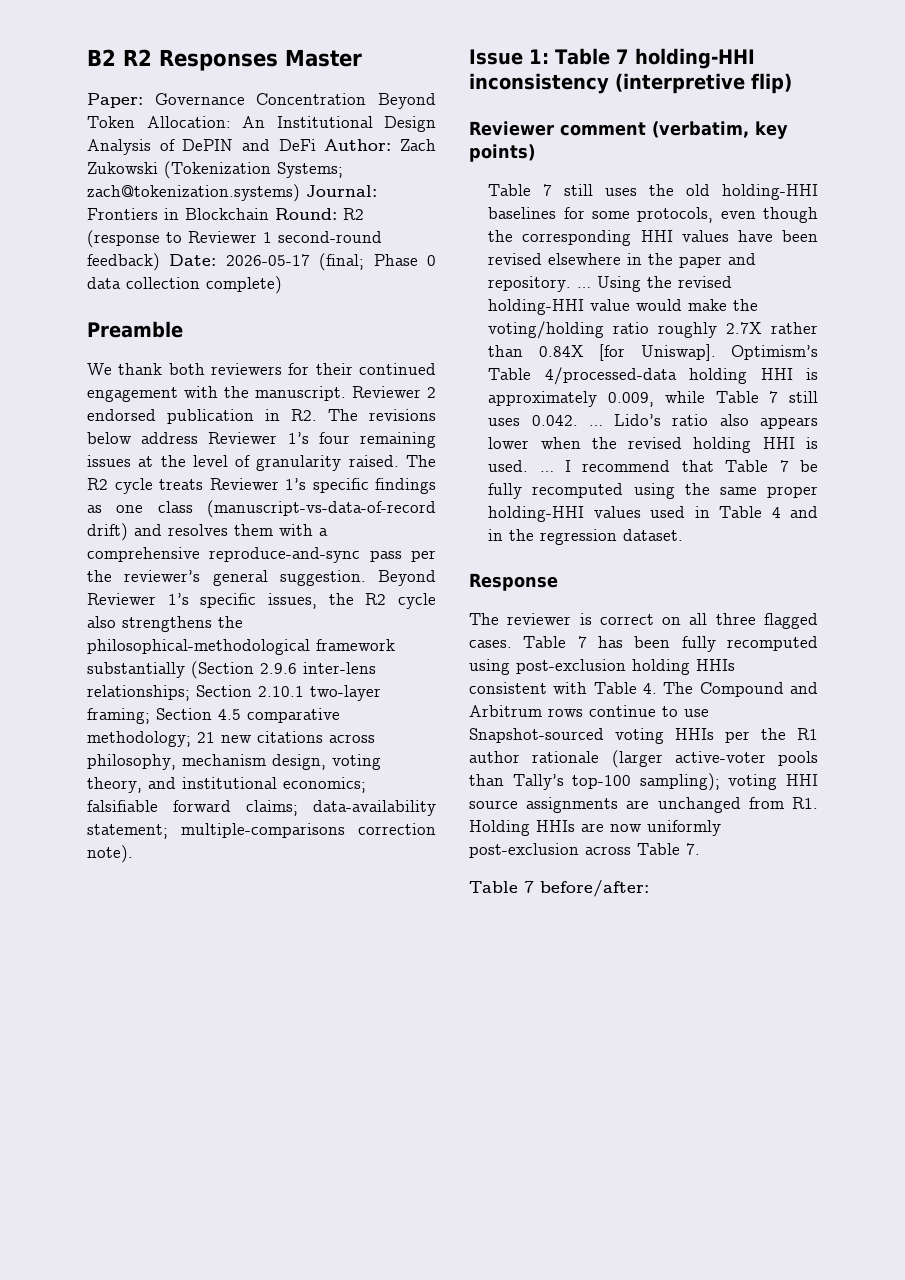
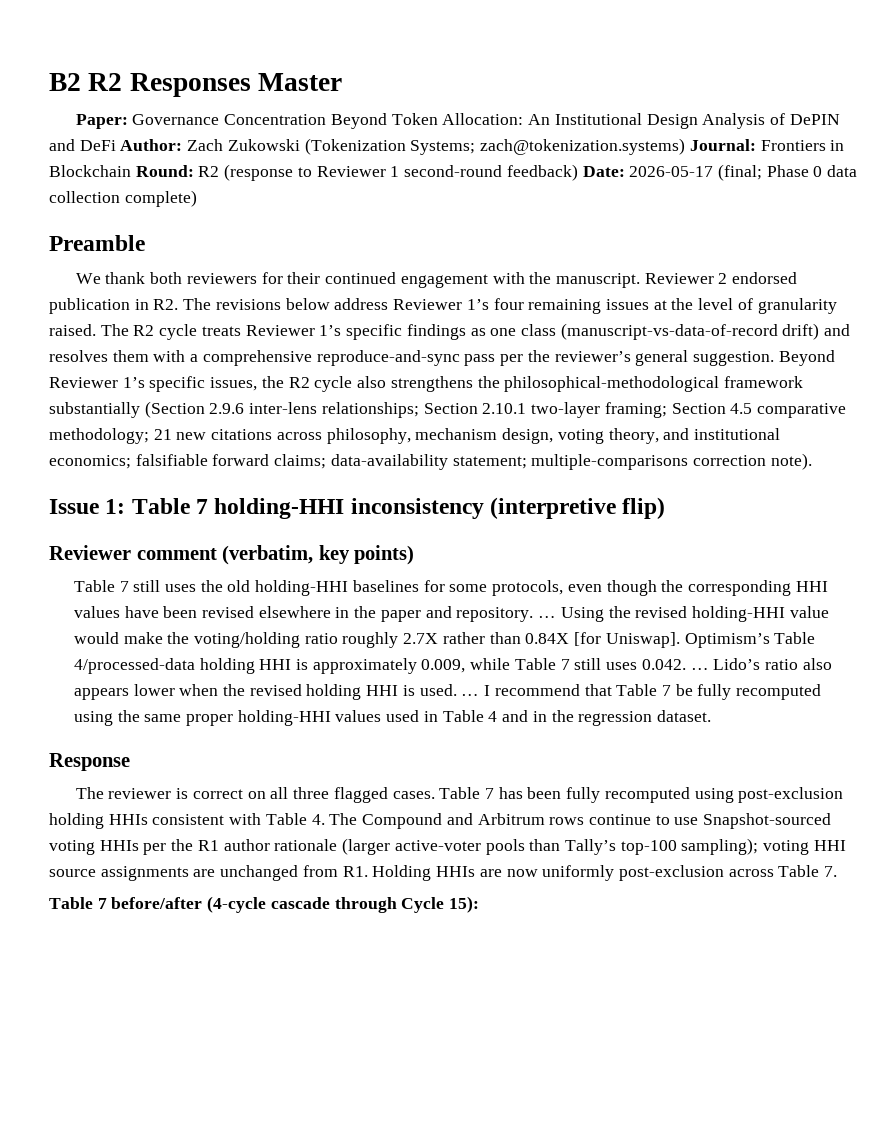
- Table 7 before/after:
+ Table 7 before/after (4-cycle cascade through Cycle 15):

